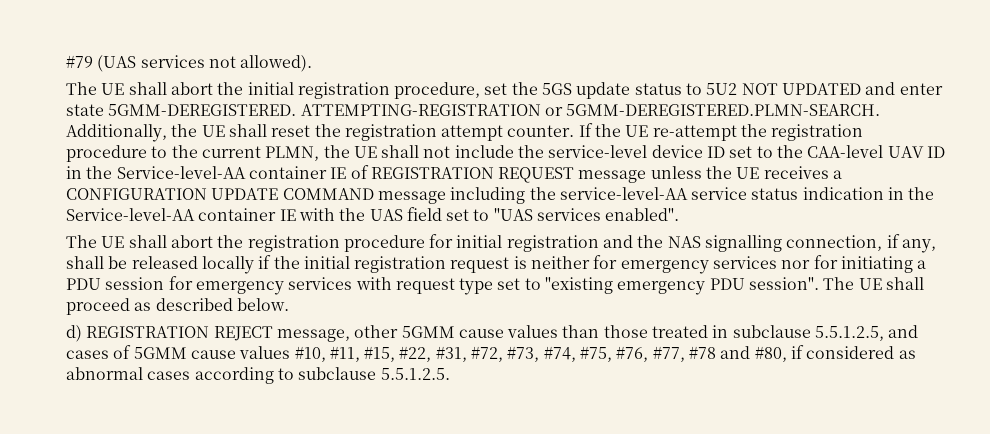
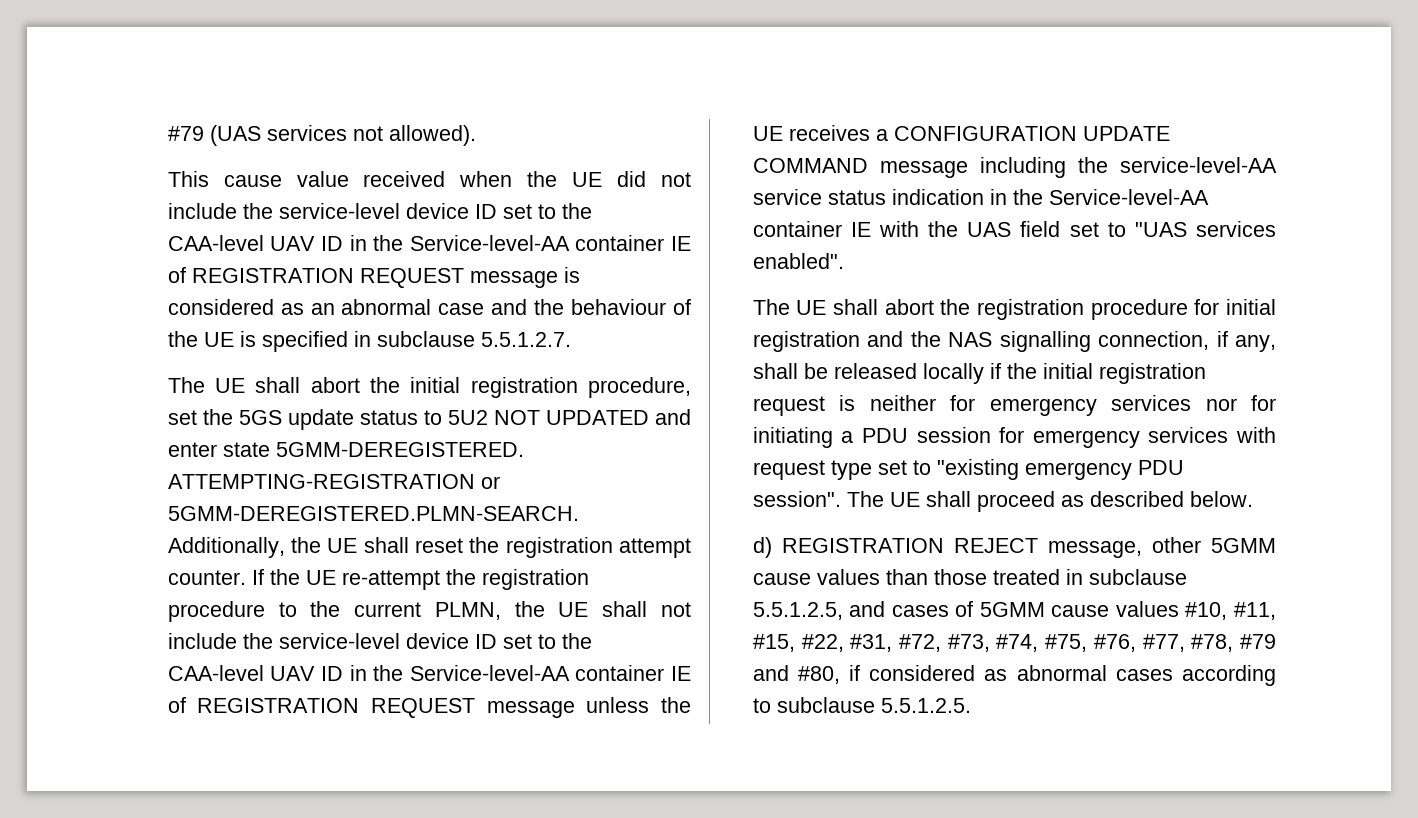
+ This cause value received when the UE did not include the service-level device ID set to the CAA-level UAV ID in the Service-level-AA container IE of REGISTRATION REQUEST message is considered as an abnormal case and the behaviour of the UE is specified in subclause 5.5.1.2.7.
- d) REGISTRATION REJECT message, other 5GMM cause values than those treated in subclause 5.5.1.2.5, and cases of 5GMM cause values #10, #11, #15, #22, #31, #72, #73, #74, #75, #76, #77, #78 and #80, if considered as abnormal cases according to subclause 5.5.1.2.5.
+ d) REGISTRATION REJECT message, other 5GMM cause values than those treated in subclause 5.5.1.2.5, and cases of 5GMM cause values #10, #11, #15, #22, #31, #72, #73, #74, #75, #76, #77, #78, #79 and #80, if considered as abnormal cases according to subclause 5.5.1.2.5.

